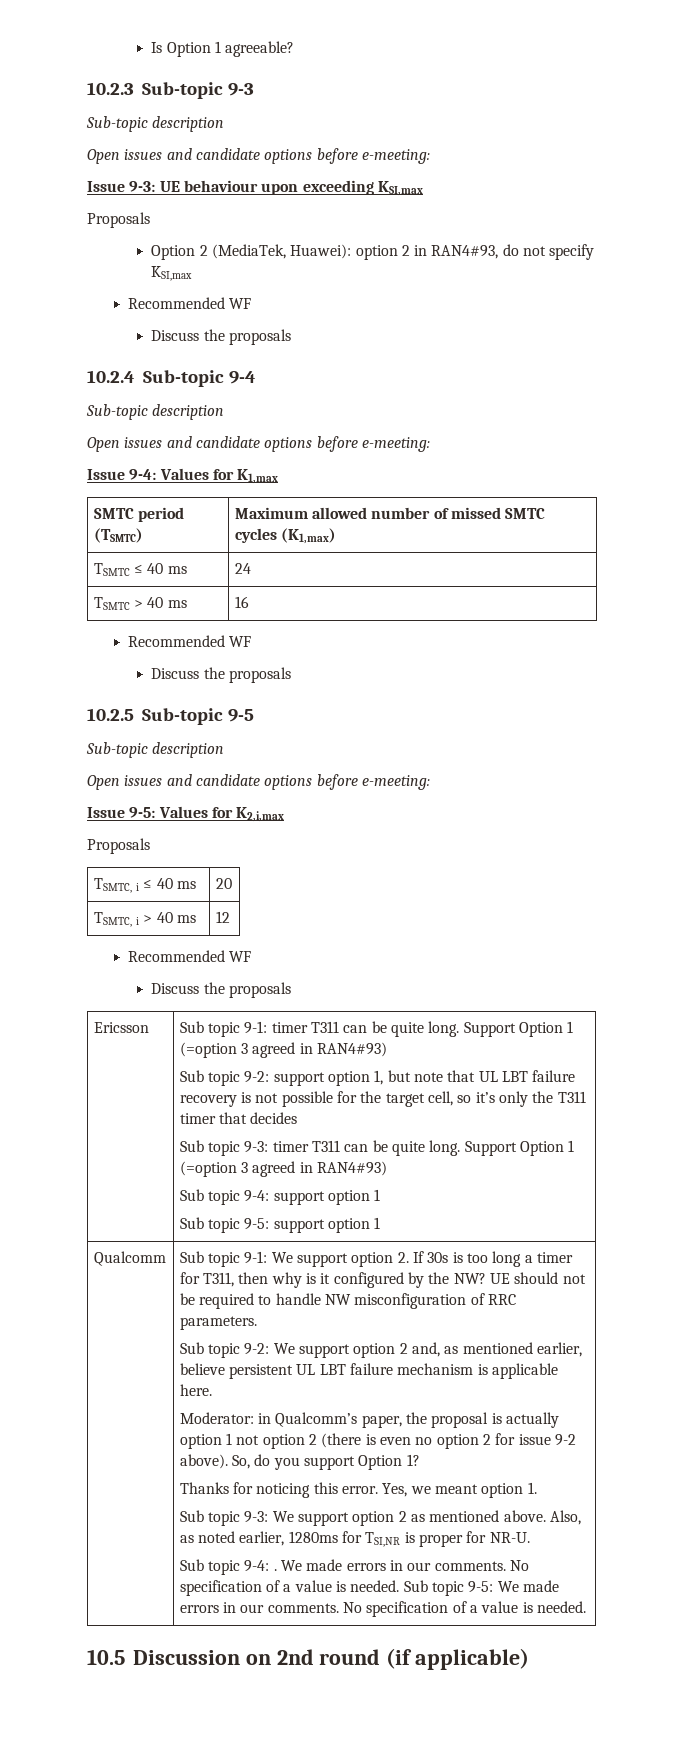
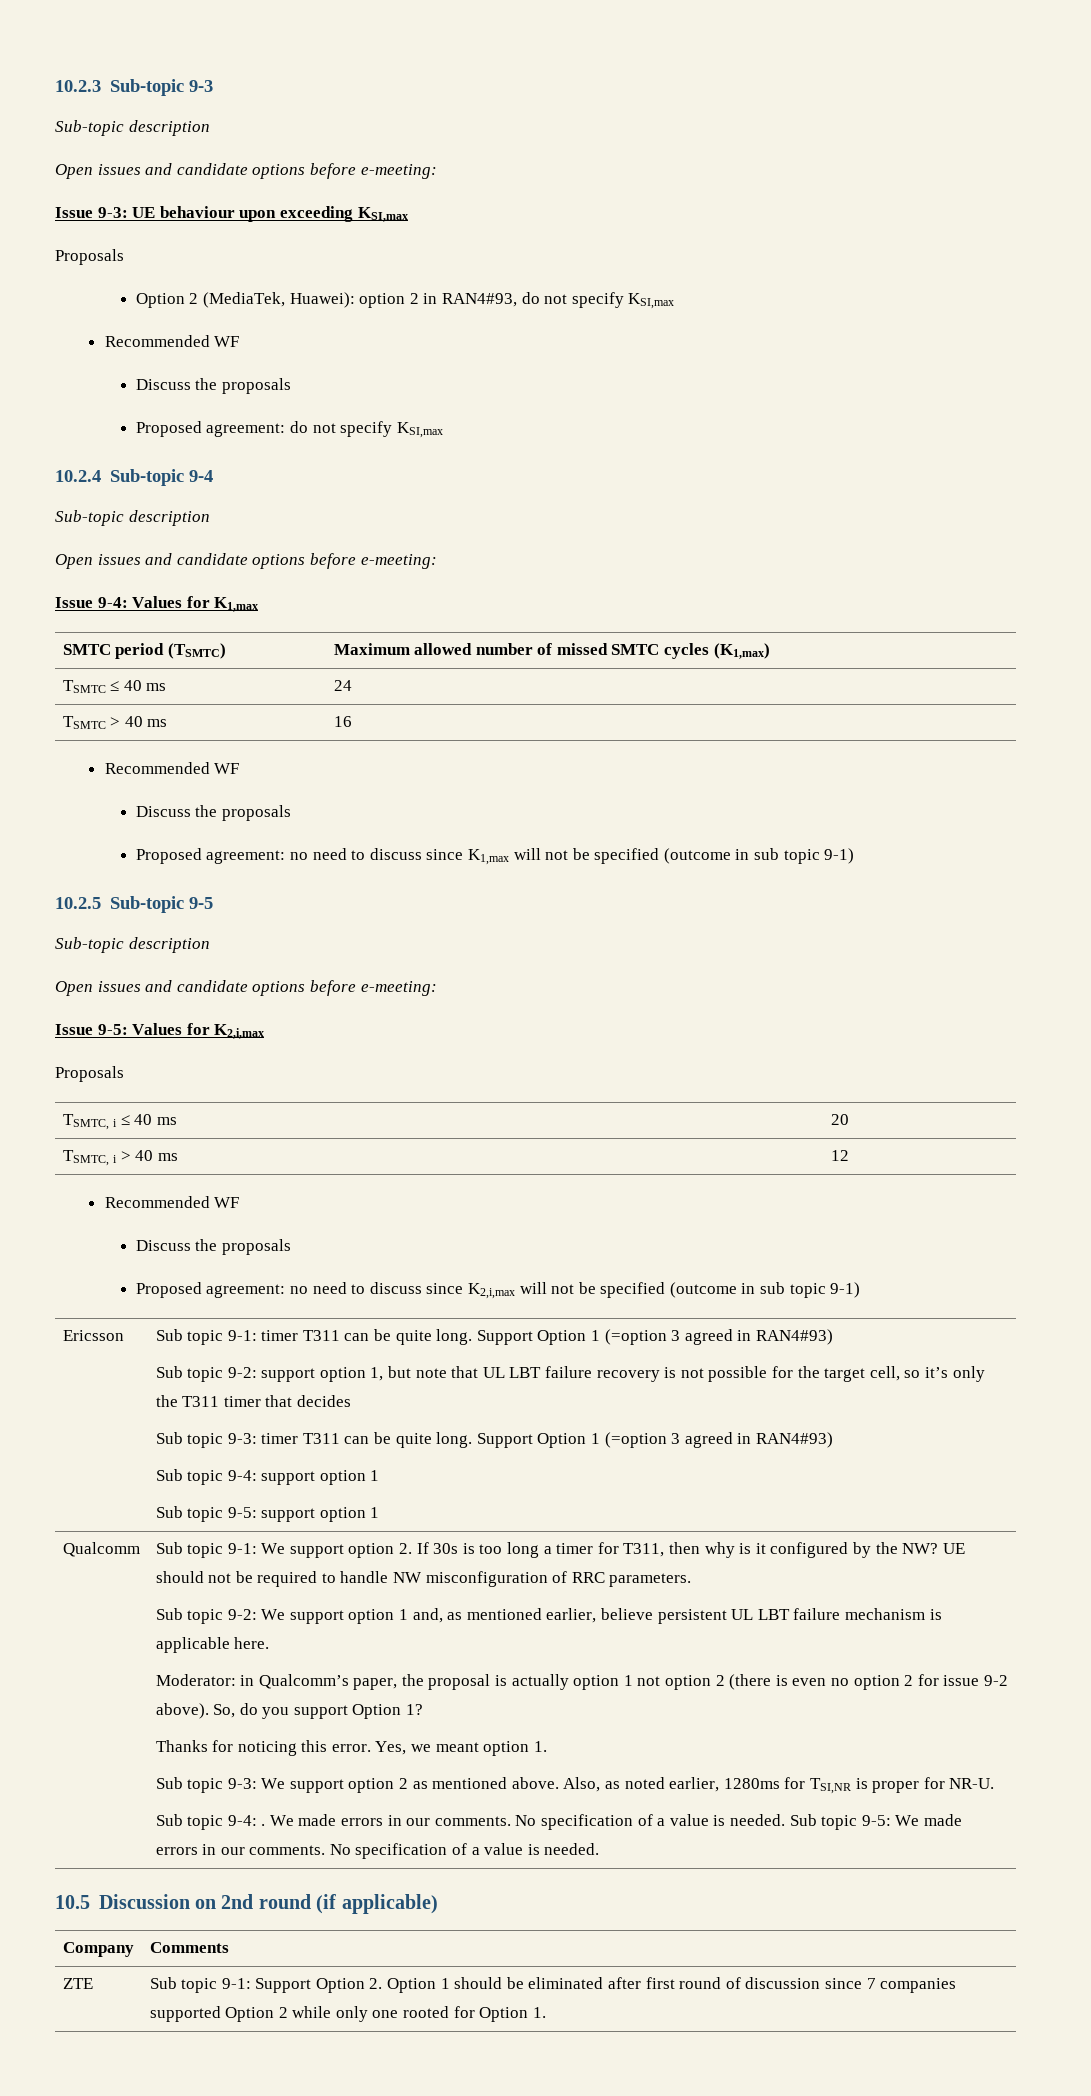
- Is Option 1 agreeable?
+ Proposed agreement: do not specify KSI,max
+ Proposed agreement: no need to discuss since K1,max will not be specified (outcome in sub topic 9-1)
+ Proposed agreement: no need to discuss since K2,i,max will not be specified (outcome in sub topic 9-1)
- Sub topic 9-2: We support option 2 and, as mentioned earlier, believe persistent UL LBT failure mechanism is applicable here.
+ Sub topic 9-2: We support option 1 and, as mentioned earlier, believe persistent UL LBT failure mechanism is applicable here.
+ Company | Comments
+ ZTE | Sub topic 9-1: Support Option 2. Option 1 should be eliminated after first round of discussion since 7 companies supported Option 2 while only one rooted for Option 1.

